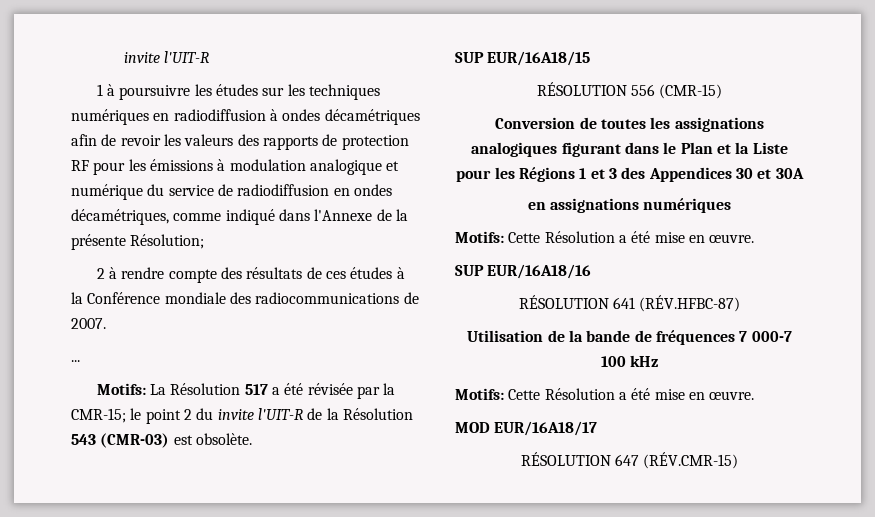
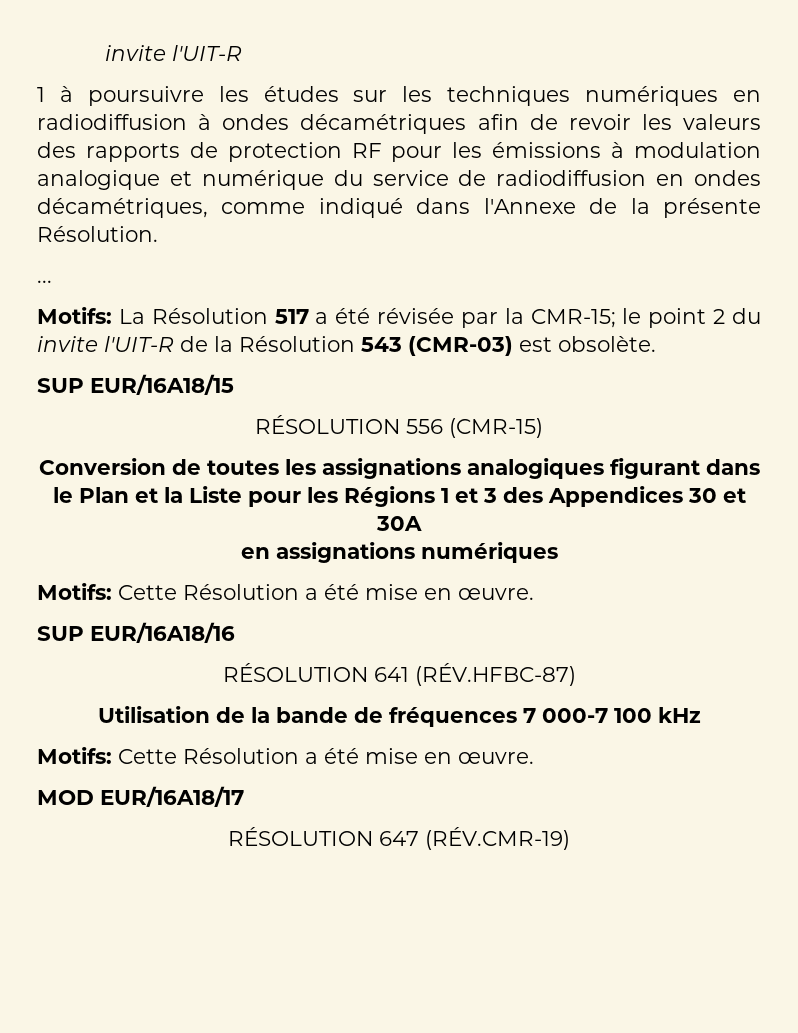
- 1 à poursuivre les études sur les techniques numériques en radiodiffusion à ondes décamétriques afin de revoir les valeurs des rapports de protection RF pour les émissions à modulation analogique et numérique du service de radiodiffusion en ondes décamétriques, comme indiqué dans l'Annexe de la présente Résolution;
- 2 à rendre compte des résultats de ces études à la Conférence mondiale des radiocommunications de 2007.
+ 1 à poursuivre les études sur les techniques numériques en radiodiffusion à ondes décamétriques afin de revoir les valeurs des rapports de protection RF pour les émissions à modulation analogique et numérique du service de radiodiffusion en ondes décamétriques, comme indiqué dans l'Annexe de la présente Résolution.
- RÉSOLUTION 647 (RÉV.CMR-15)
+ RÉSOLUTION 647 (RÉV.CMR-19)

